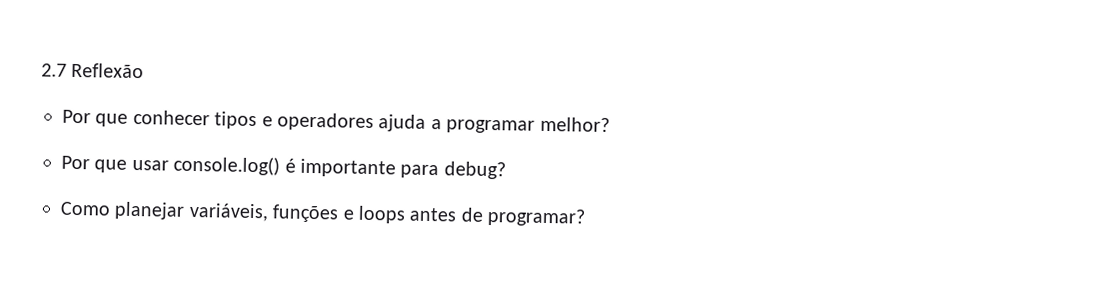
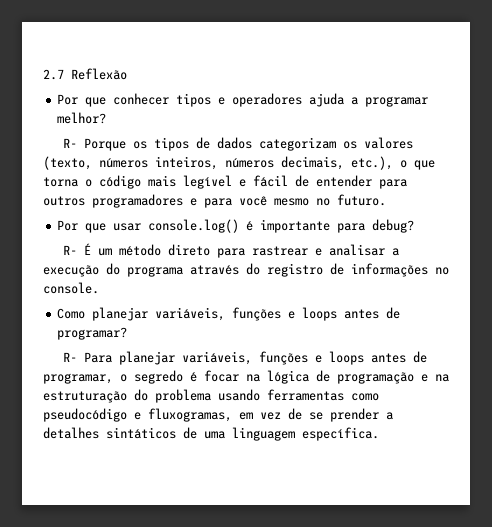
+ R- Porque os tipos de dados categorizam os valores (texto, números inteiros, números decimais, etc.), o que torna o código mais legível e fácil de entender para outros programadores e para você mesmo no futuro.
+ R- É um método direto para rastrear e analisar a execução do programa através do registro de informações no console.
+ R- Para planejar variáveis, funções e loops antes de programar, o segredo é focar na lógica de programação e na estruturação do problema usando ferramentas como pseudocódigo e fluxogramas, em vez de se prender a detalhes sintáticos de uma linguagem específica.

